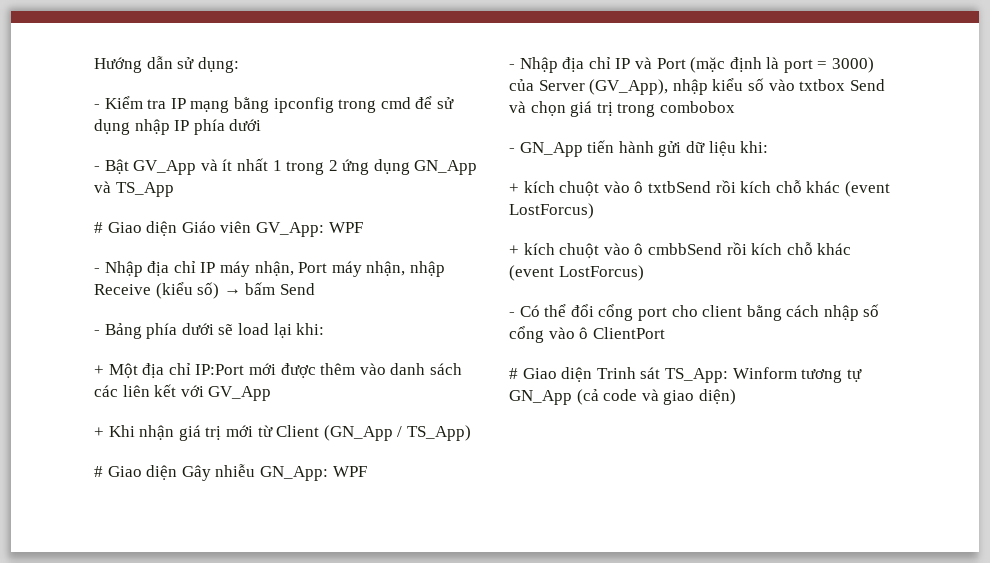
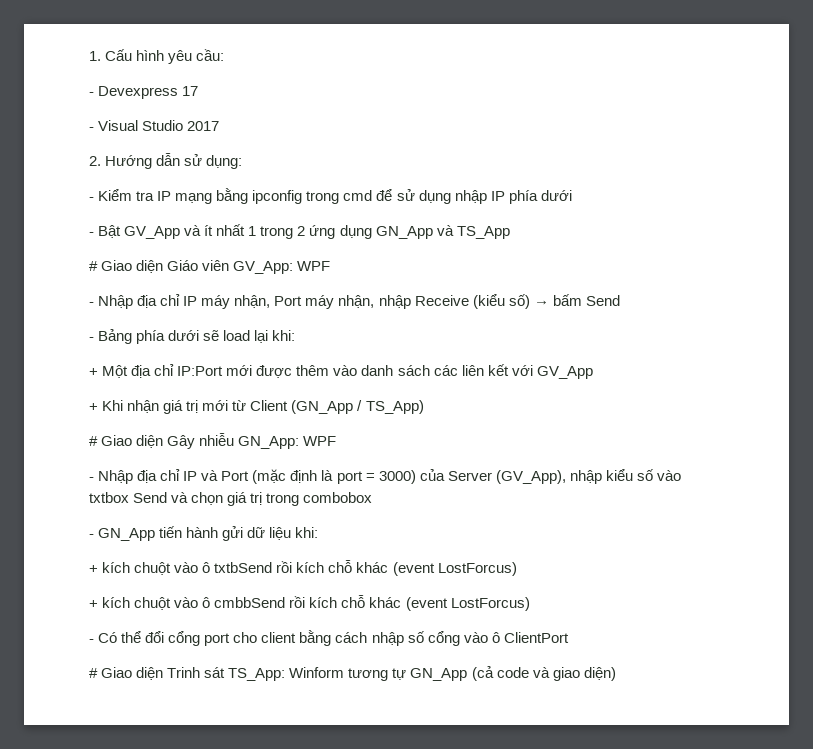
- Hướng dẫn sử dụng:
+ 1. Cấu hình yêu cầu:
+ - Devexpress 17
+ - Visual Studio 2017
+ 2. Hướng dẫn sử dụng:

